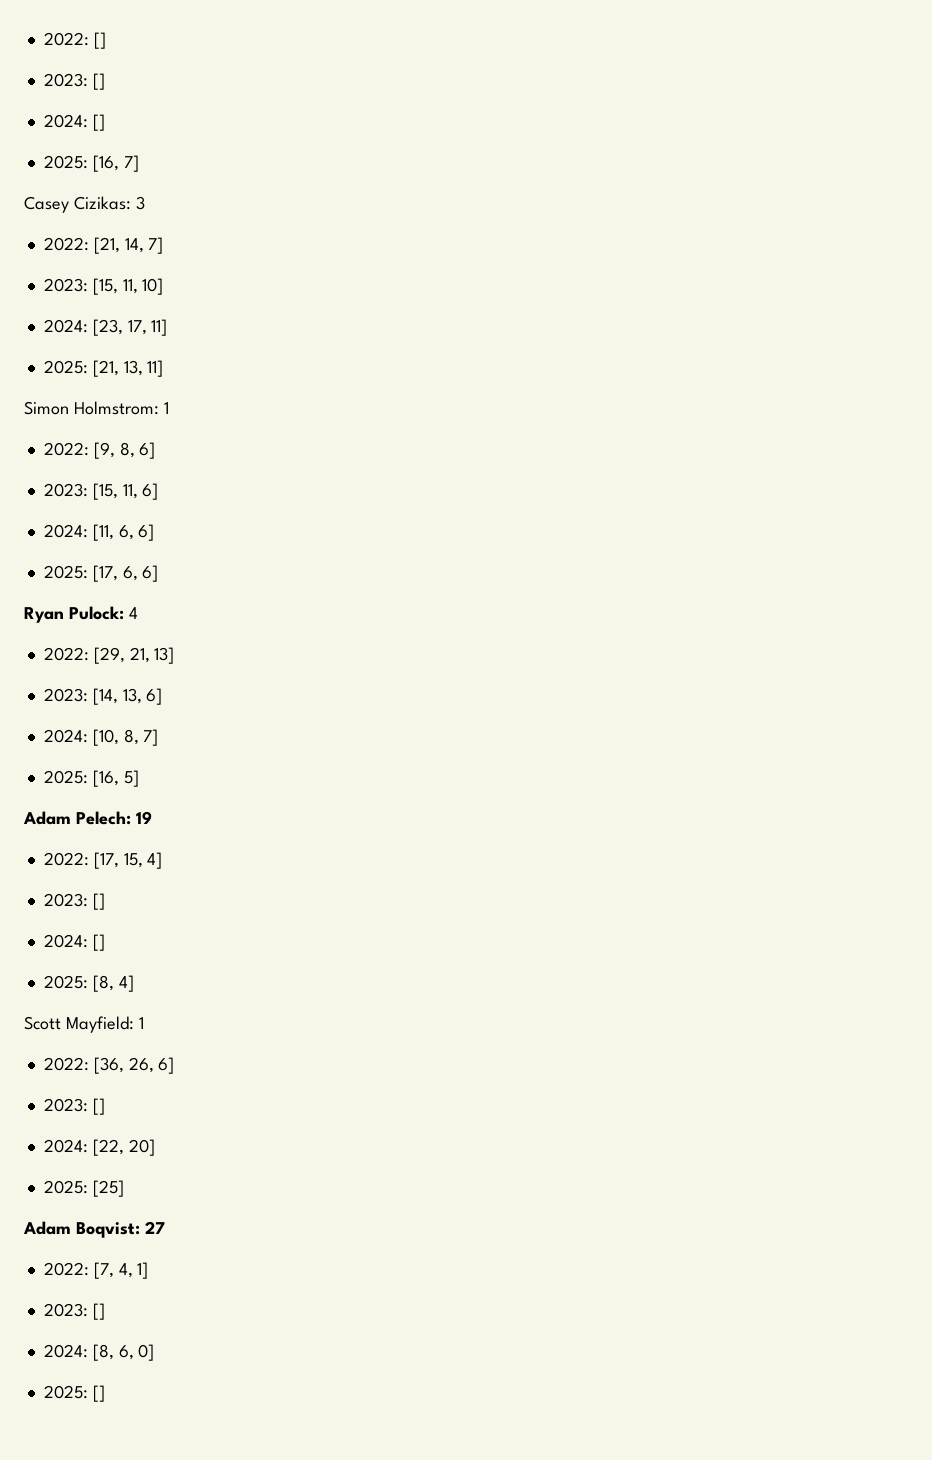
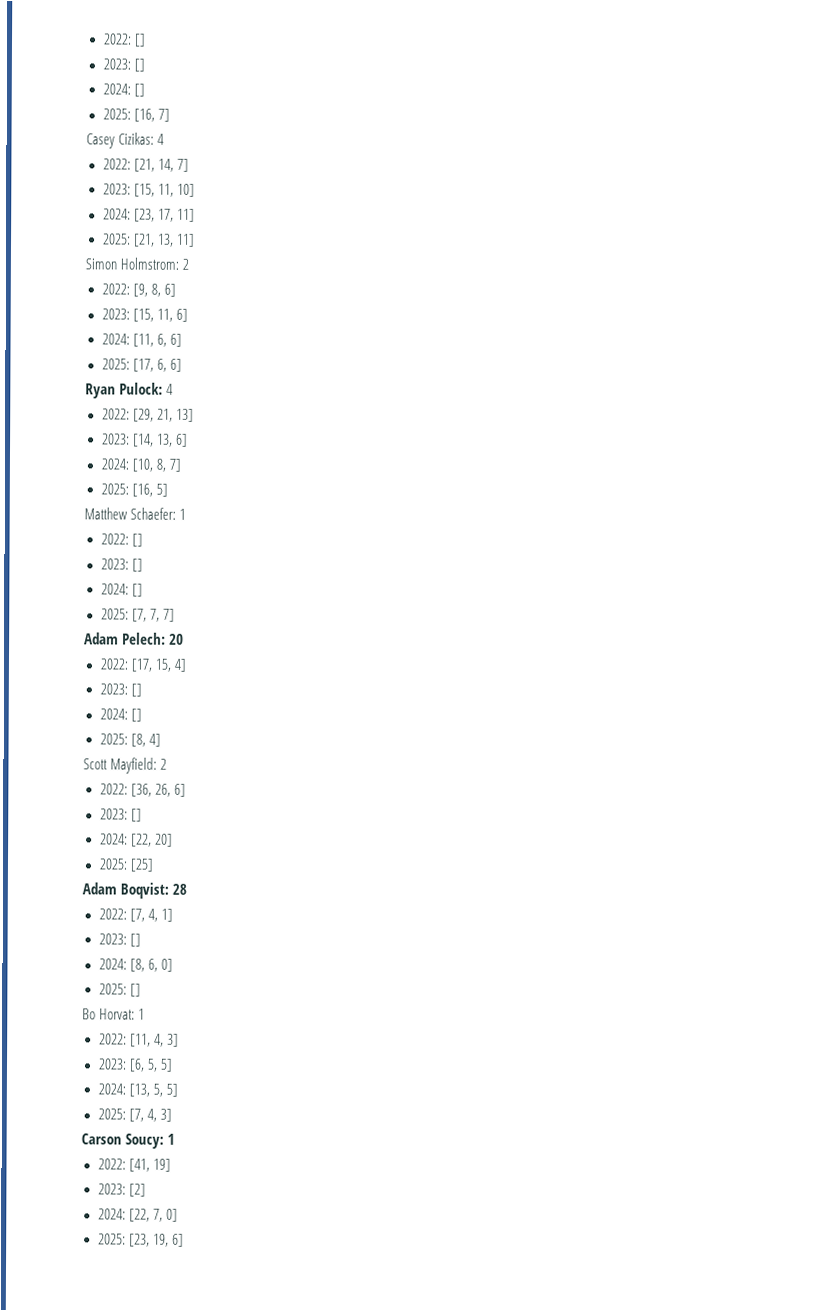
- Casey Cizikas: 3
+ Casey Cizikas: 4
- Simon Holmstrom: 1
+ Simon Holmstrom: 2
+ Matthew Schaefer: 1
+ 2022: []
+ 2023: []
+ 2024: []
+ 2025: [7, 7, 7]
- Adam Pelech: 19
+ Adam Pelech: 20
- Scott Mayfield: 1
+ Scott Mayfield: 2
- Adam Boqvist: 27
+ Adam Boqvist: 28
+ Bo Horvat: 1
+ 2022: [11, 4, 3]
+ 2023: [6, 5, 5]
+ 2024: [13, 5, 5]
+ 2025: [7, 4, 3]
+ Carson Soucy: 1
+ 2022: [41, 19]
+ 2023: [2]
+ 2024: [22, 7, 0]
+ 2025: [23, 19, 6]

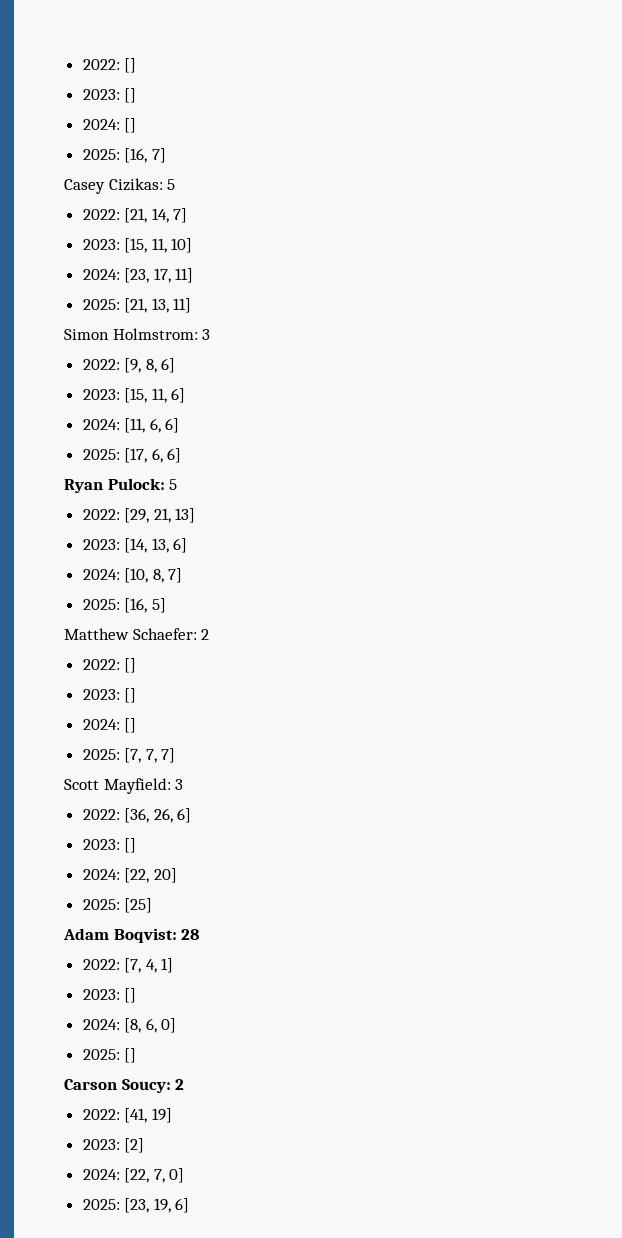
- Casey Cizikas: 4
+ Casey Cizikas: 5
- Simon Holmstrom: 2
+ Simon Holmstrom: 3
- Ryan Pulock: 4
+ Ryan Pulock: 5
- Matthew Schaefer: 1
+ Matthew Schaefer: 2
- Adam Pelech: 20
- 2022: [17, 15, 4]
- 2023: []
- 2024: []
- 2025: [8, 4]
- Scott Mayfield: 2
+ Scott Mayfield: 3
- Bo Horvat: 1
- 2022: [11, 4, 3]
- 2023: [6, 5, 5]
- 2024: [13, 5, 5]
- 2025: [7, 4, 3]
- Carson Soucy: 1
+ Carson Soucy: 2

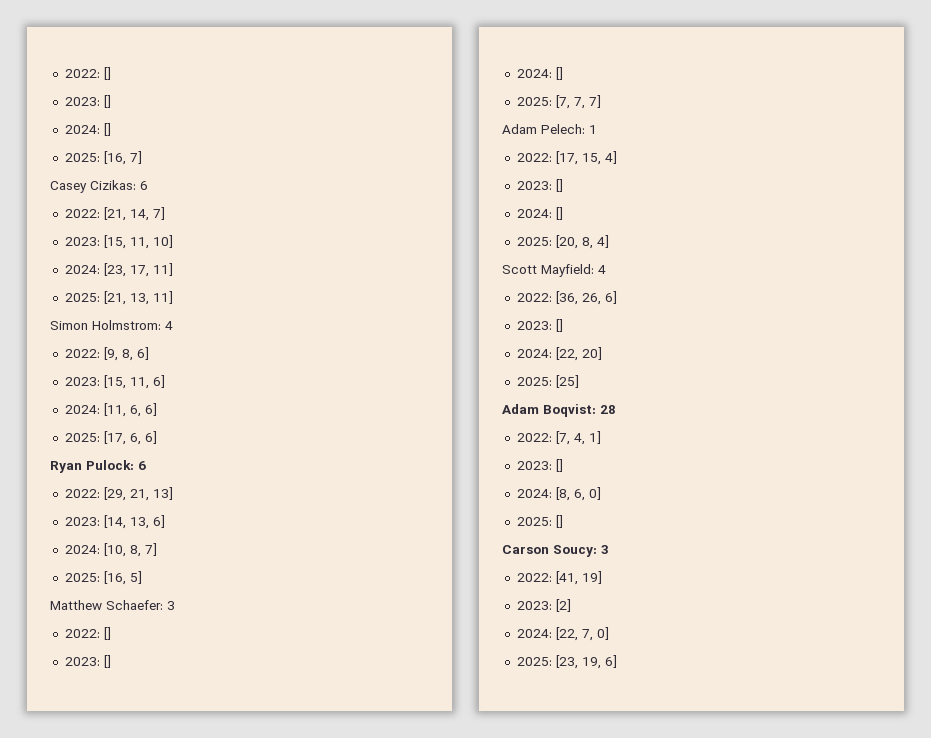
- Casey Cizikas: 5
+ Casey Cizikas: 6
- Simon Holmstrom: 3
+ Simon Holmstrom: 4
- Ryan Pulock: 5
+ Ryan Pulock: 6
- Matthew Schaefer: 2
+ Matthew Schaefer: 3
+ Adam Pelech: 1
+ 2022: [17, 15, 4]
+ 2023: []
+ 2024: []
+ 2025: [20, 8, 4]
- Scott Mayfield: 3
+ Scott Mayfield: 4
- Carson Soucy: 2
+ Carson Soucy: 3

